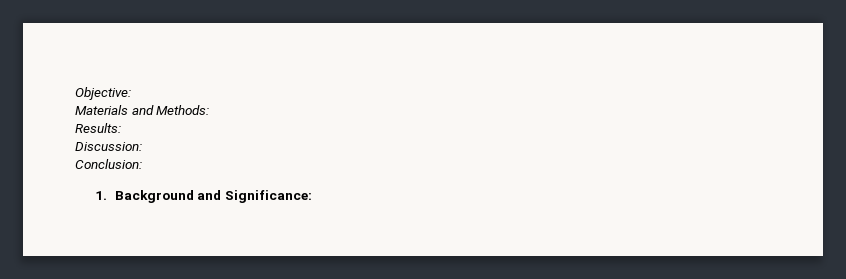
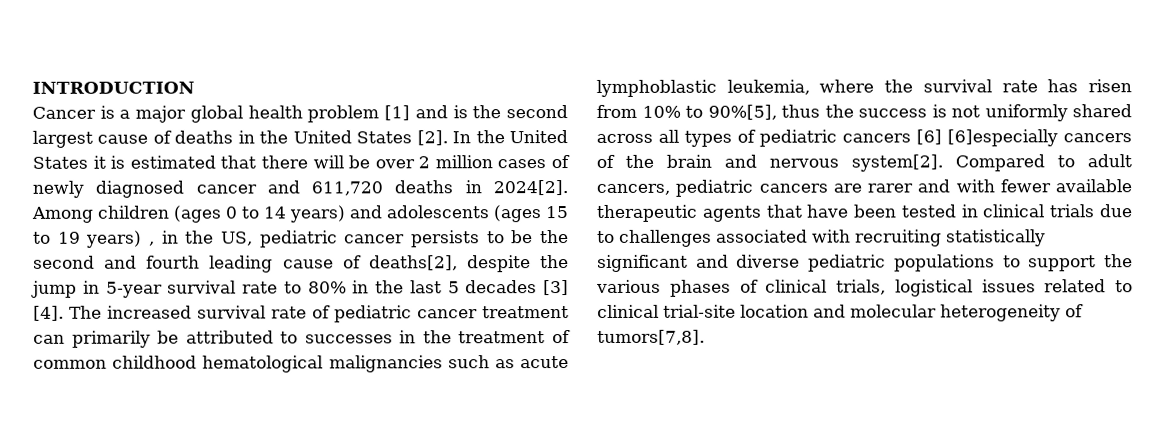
- Objective:
- Materials and Methods:
- Results:
- Discussion:
- Conclusion:
- 1. Background and Significance:
+ INTRODUCTION
+ Cancer is a major global health problem [1] and is the second largest cause of deaths in the United States [2]. In the United States it is estimated that there will be over 2 million cases of newly diagnosed cancer and 611,720 deaths in 2024[2]. Among children (ages 0 to 14 years) and adolescents (ages 15 to 19 years) , in the US, pediatric cancer persists to be the second and fourth leading cause of deaths[2], despite the jump in 5-year survival rate to 80% in the last 5 decades [3] [4]. The increased survival rate of pediatric cancer treatment can primarily be attributed to successes in the treatment of common childhood hematological malignancies such as acute lymphoblastic leukemia, where the survival rate has risen from 10% to 90%[5], thus the success is not uniformly shared across all types of pediatric cancers [6] [6]especially cancers of the brain and nervous system[2]. Compared to adult cancers, pediatric cancers are rarer and with fewer available therapeutic agents that have been tested in clinical trials due to challenges associated with recruiting statistically significant and diverse pediatric populations to support the various phases of clinical trials, logistical issues related to clinical trial-site location and molecular heterogeneity of tumors[7,8].

